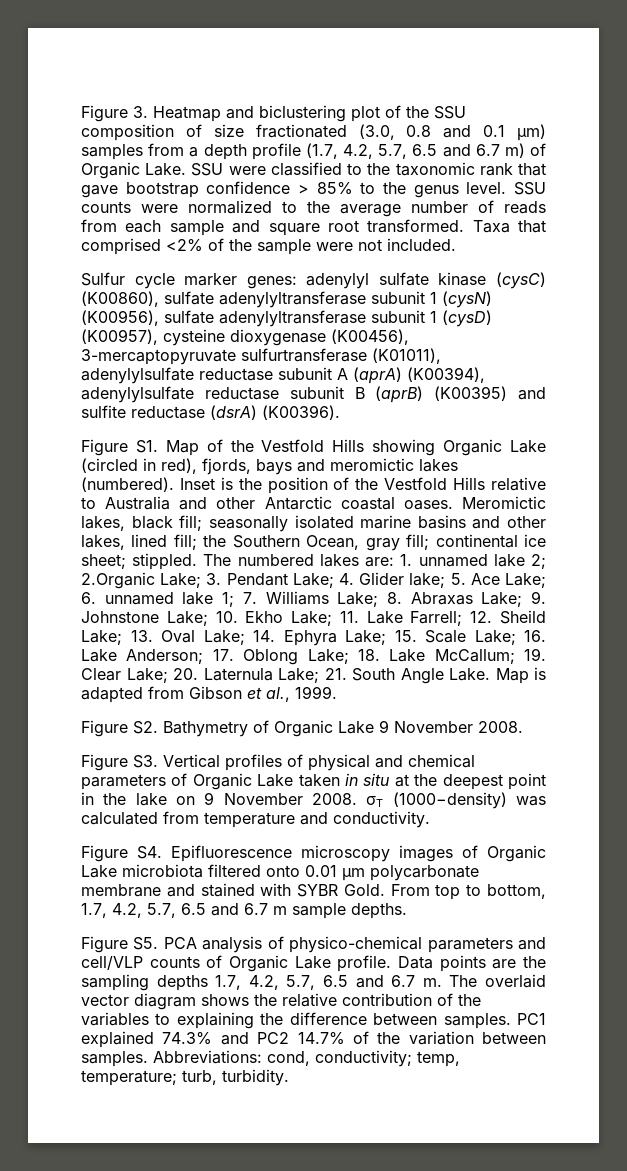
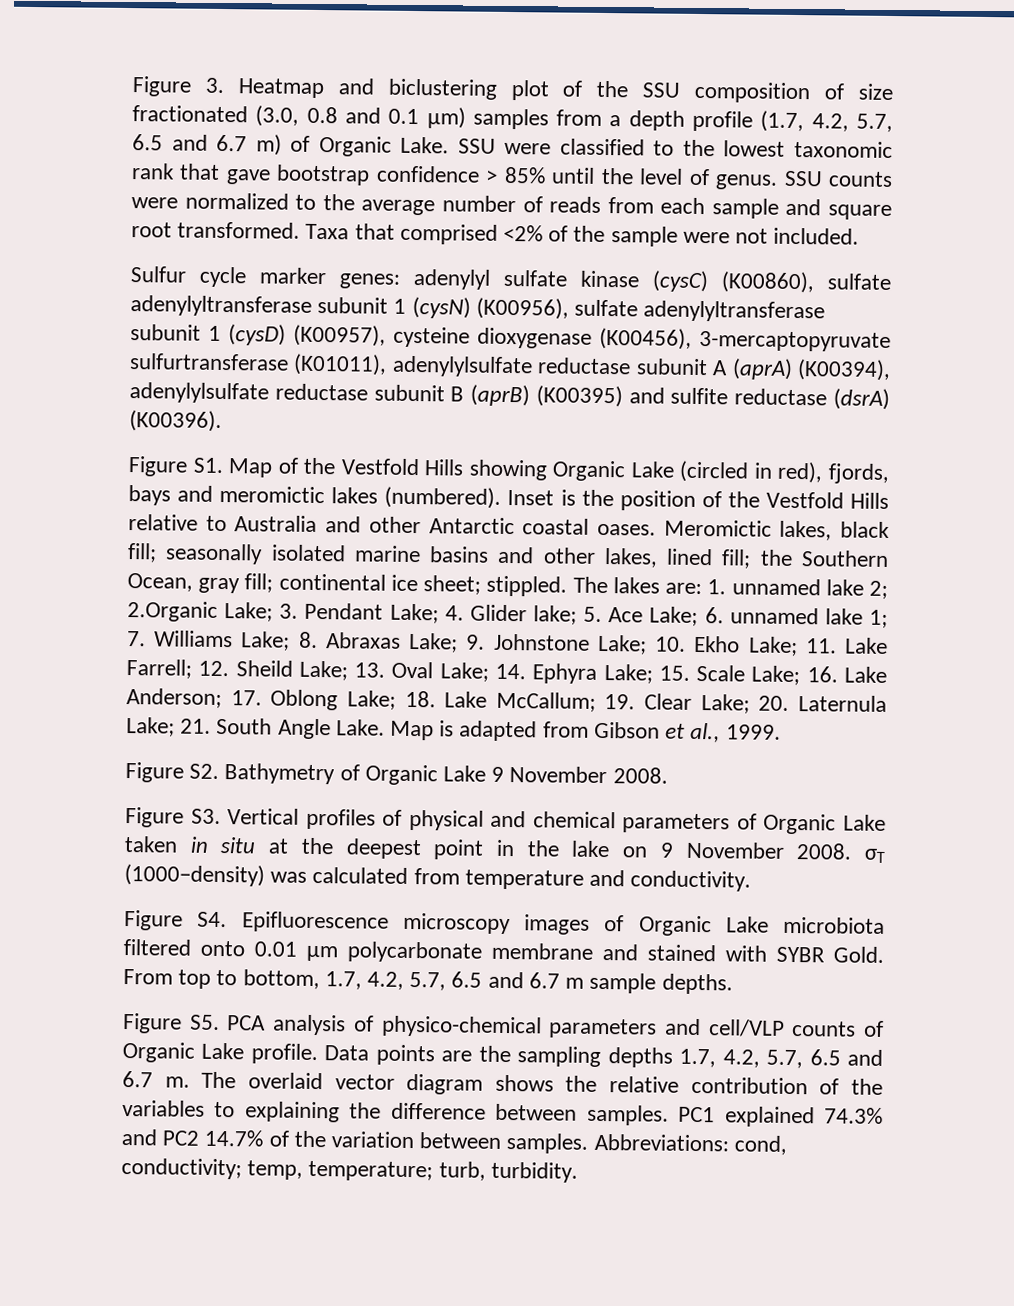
- SSU were classified to the taxonomic rank that gave bootstrap confidence > 85% to the genus level.
+ SSU were classified to the lowest taxonomic rank that gave bootstrap confidence > 85% until the level of genus.
- The numbered lakes are:
+ The lakes are:

